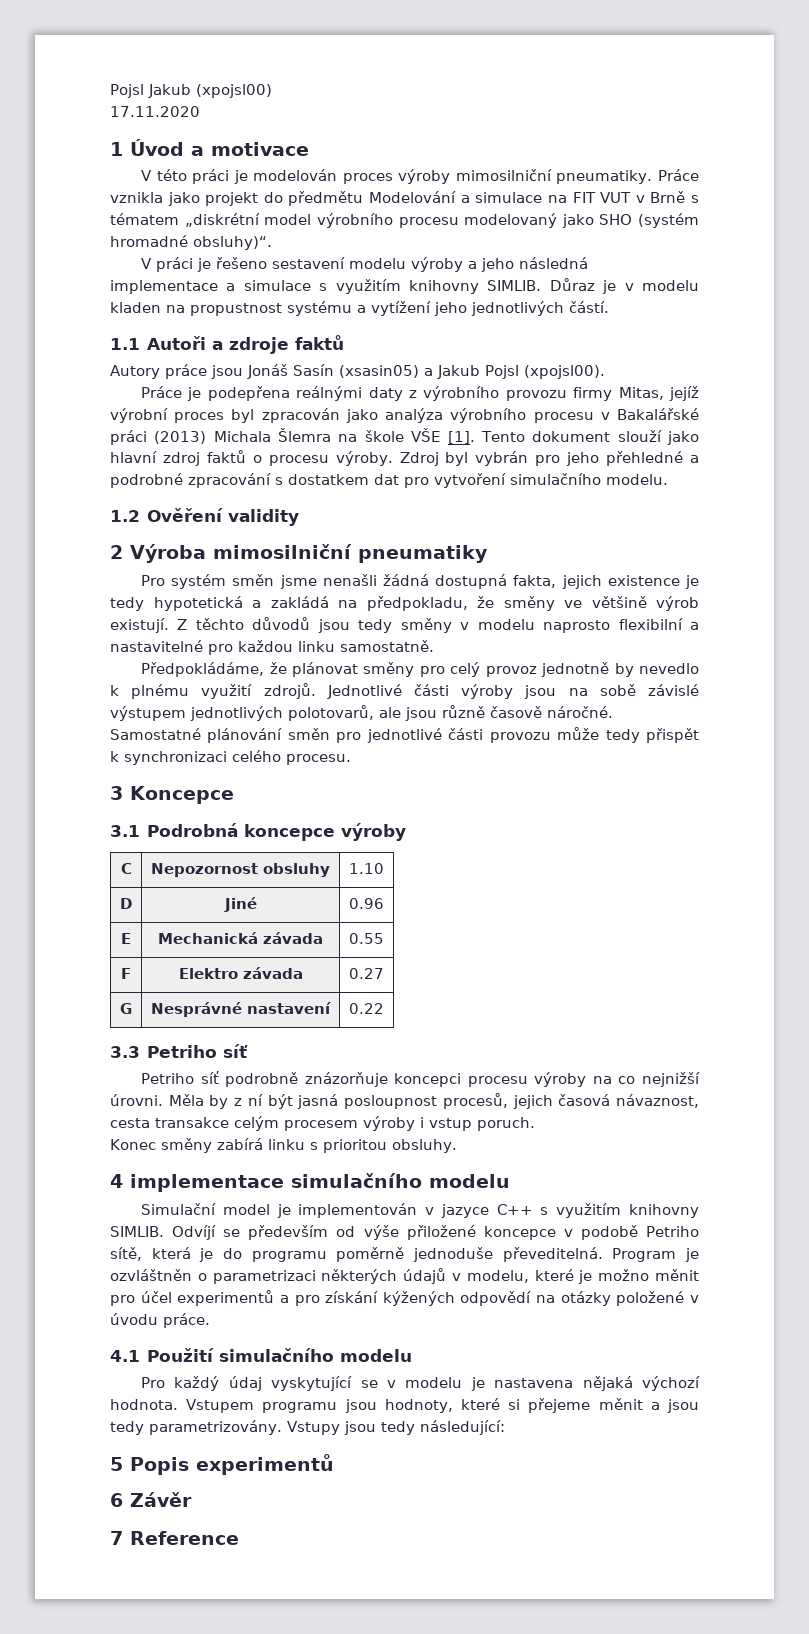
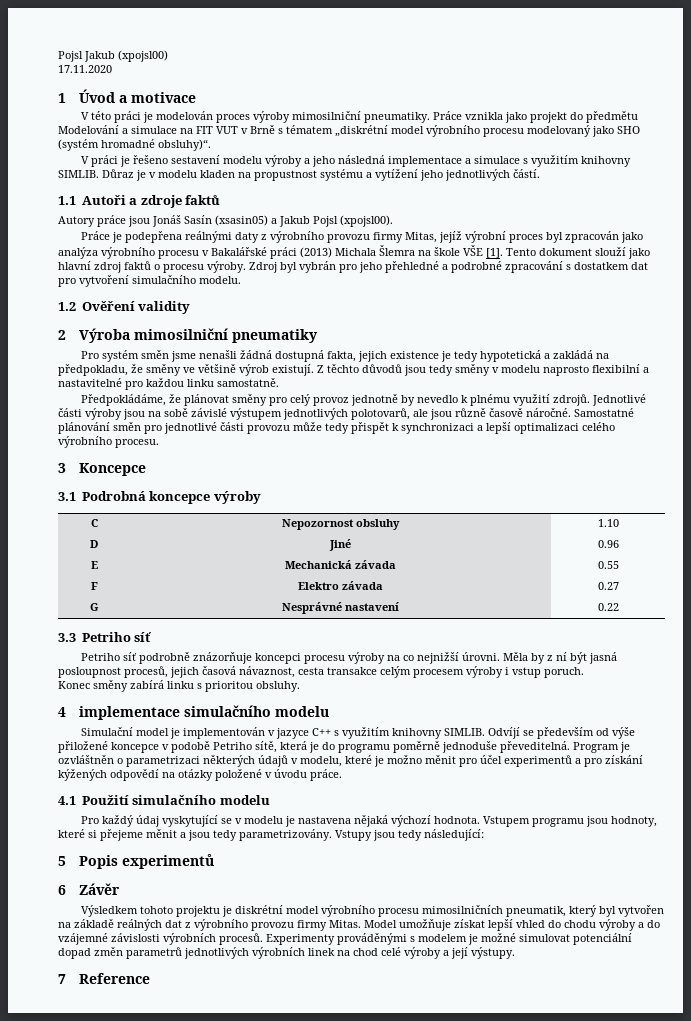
- Samostatné plánování směn pro jednotlivé části provozu může tedy přispět k synchronizaci celého procesu.
+ Samostatné plánování směn pro jednotlivé části provozu může tedy přispět k synchronizaci a lepší optimalizaci celého výrobního procesu.
+ Výsledkem tohoto projektu je diskrétní model výrobního procesu mimosilničních pneumatik, který byl vytvořen na základě reálných dat z výrobního provozu firmy Mitas. Model umožňuje získat lepší vhled do chodu výroby a do vzájemné závislosti výrobních procesů. Experimenty prováděnými s modelem je možné simulovat potenciální dopad změn parametrů jednotlivých výrobních linek na chod celé výroby a její výstupy.

